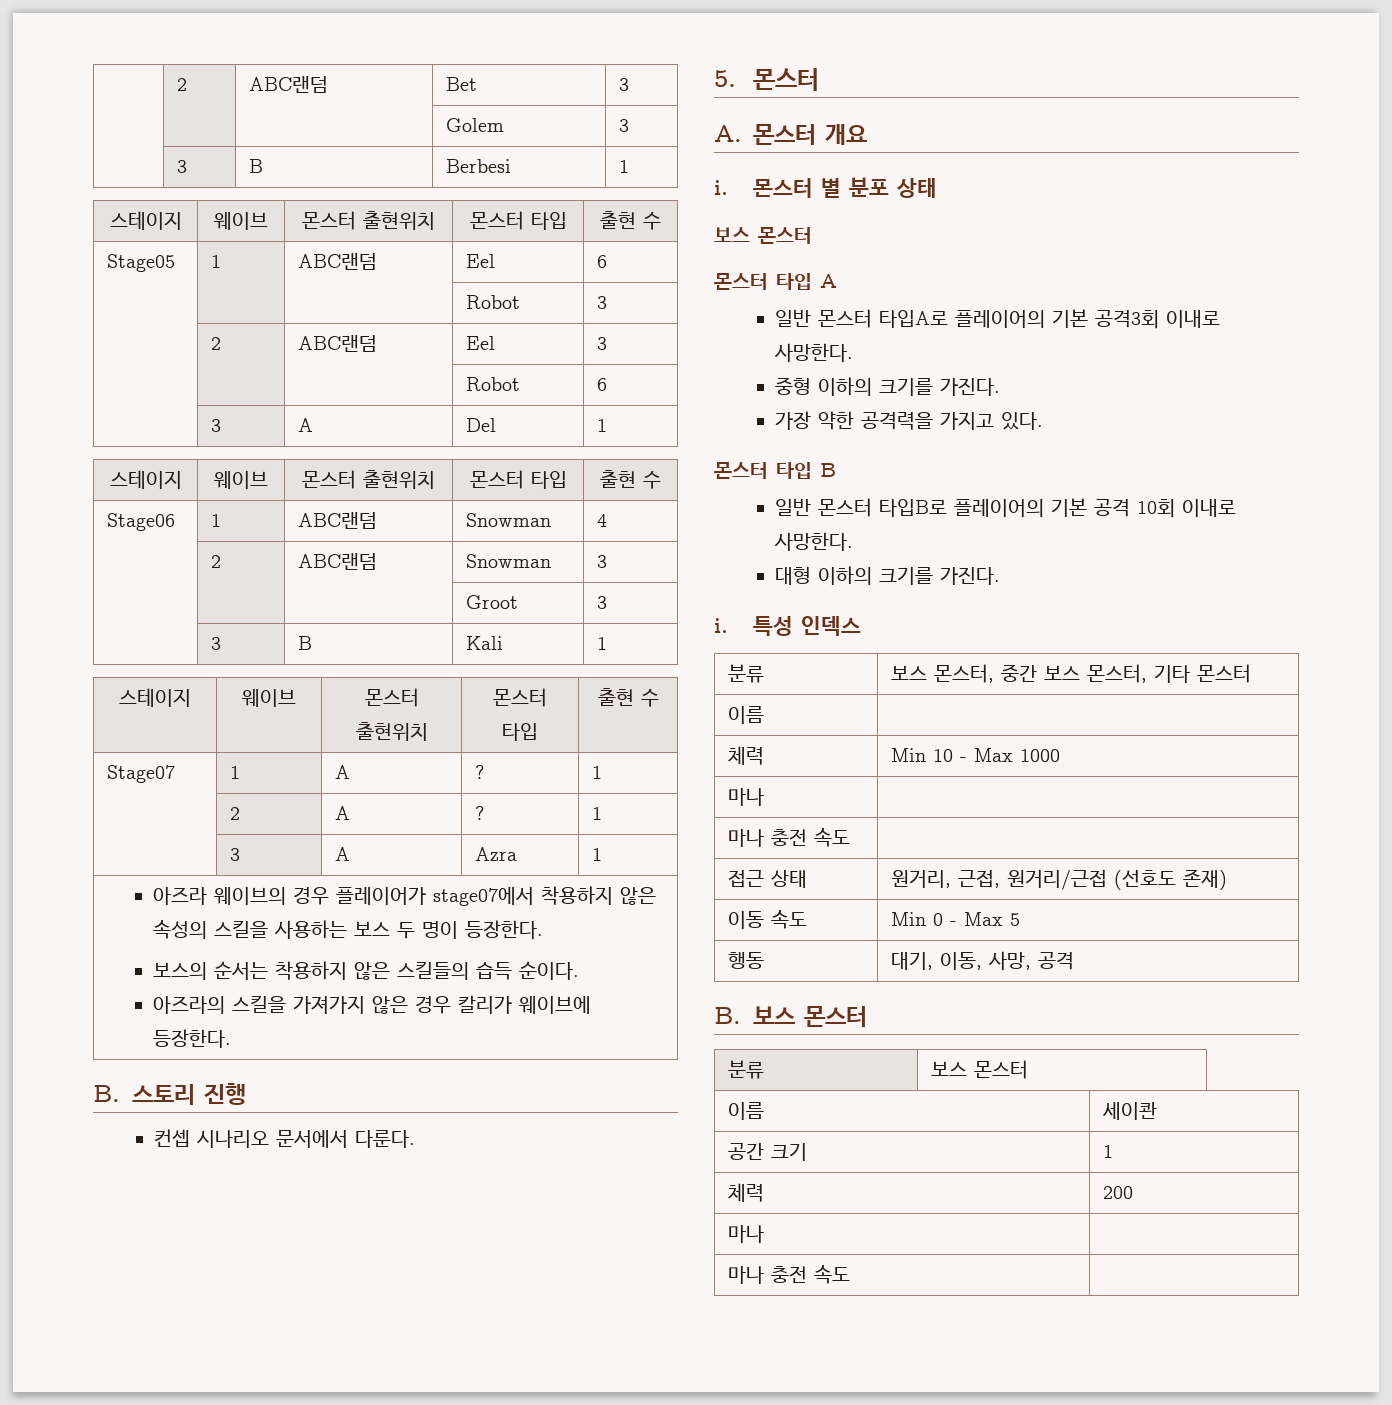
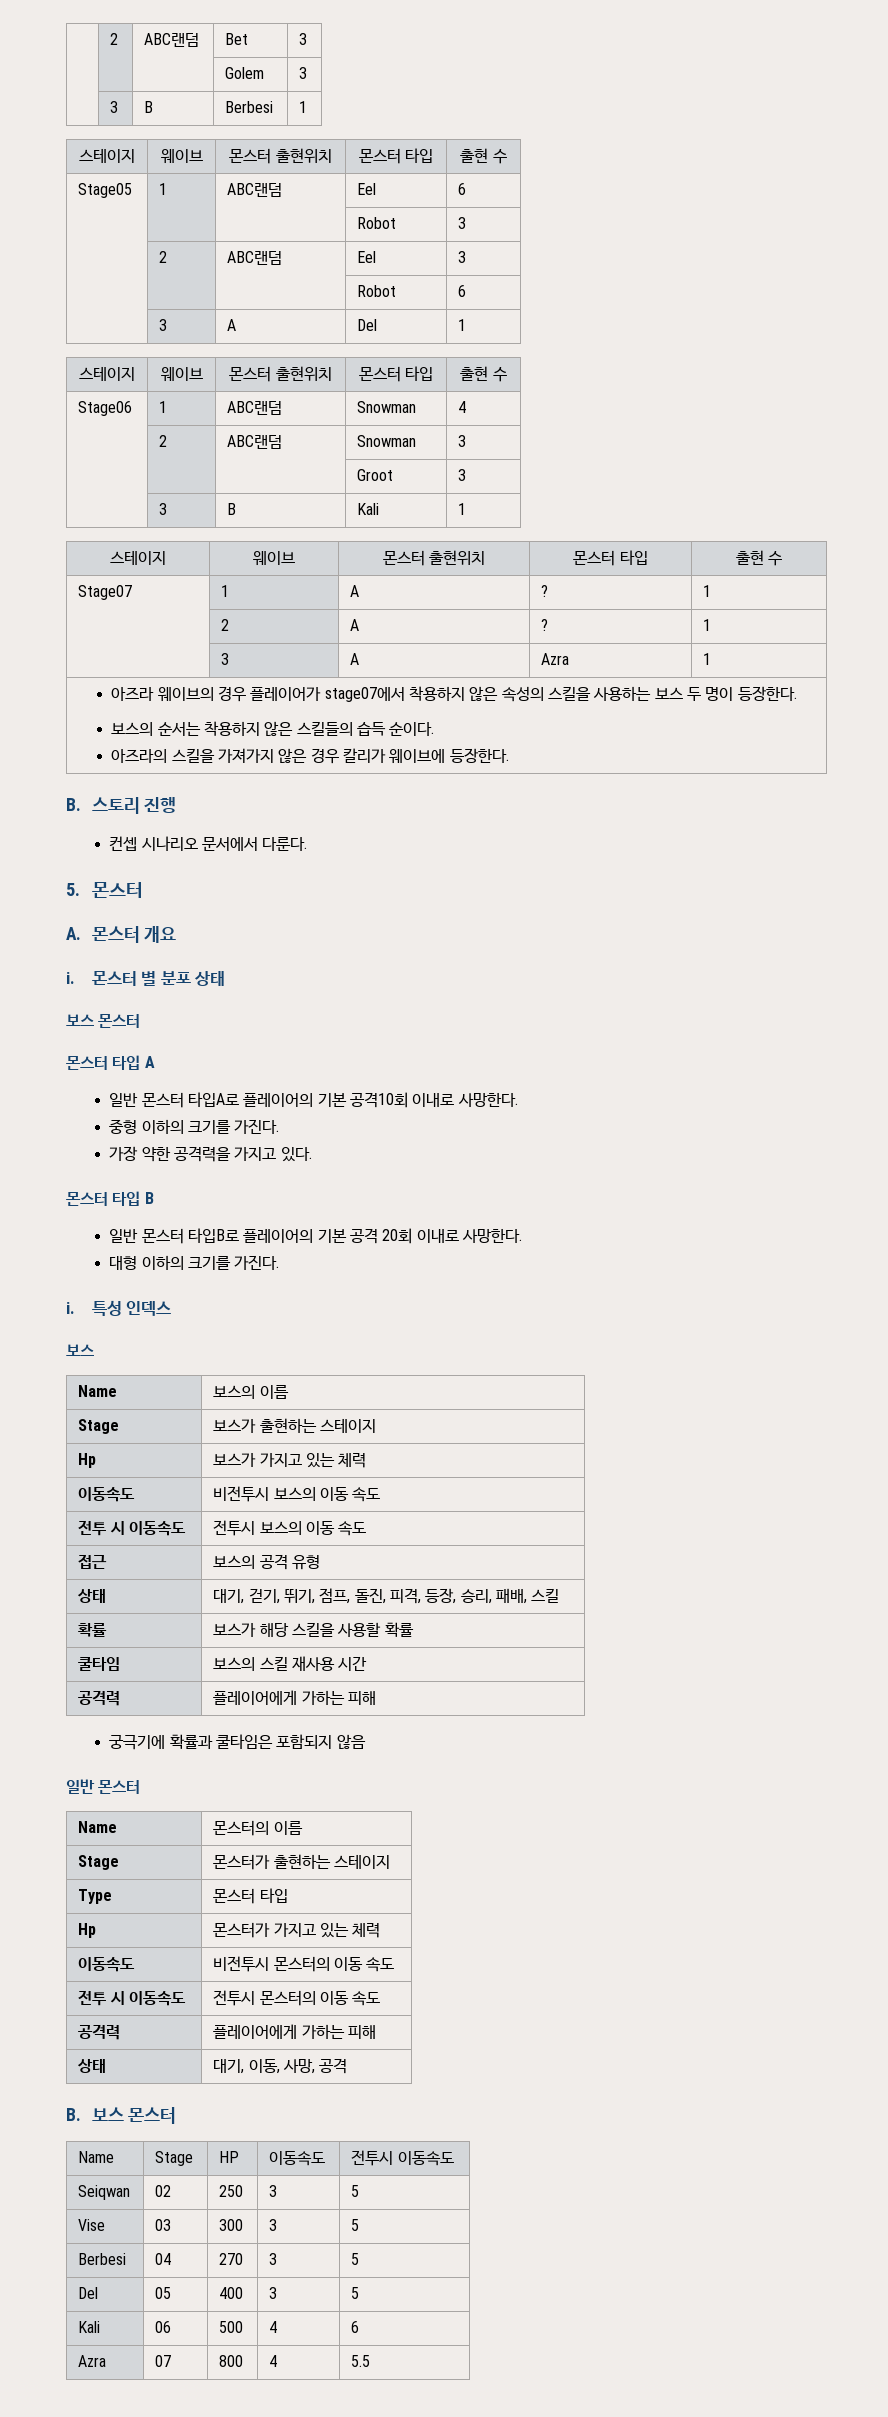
- 일반 몬스터 타입A로 플레이어의 기본 공격3회 이내로 사망한다.
+ 일반 몬스터 타입A로 플레이어의 기본 공격10회 이내로 사망한다.
- 일반 몬스터 타입B로 플레이어의 기본 공격 10회 이내로 사망한다.
+ 일반 몬스터 타입B로 플레이어의 기본 공격 20회 이내로 사망한다.
  특성 인덱스
- 분류 | 보스 몬스터, 중간 보스 몬스터, 기타 몬스터
- 이름 |
- 체력 | Min 10 - Max 1000
- 마나 |
- 마나 충전 속도 |
- 접근 상태 | 원거리, 근접, 원거리/근접 (선호도 존재)
- 이동 속도 | Min 0 - Max 5
- 행동 | 대기, 이동, 사망, 공격
+ 보스
+ Name | 보스의 이름
+ Stage | 보스가 출현하는 스테이지
+ Hp | 보스가 가지고 있는 체력
+ 이동속도 | 비전투시 보스의 이동 속도
+ 전투 시 이동속도 | 전투시 보스의 이동 속도
+ 접근 | 보스의 공격 유형
+ 상태 | 대기, 걷기, 뛰기, 점프, 돌진, 피격, 등장, 승리, 패배, 스킬
+ 확률 | 보스가 해당 스킬을 사용할 확률
+ 쿨타임 | 보스의 스킬 재사용 시간
+ 공격력 | 플레이어에게 가하는 피해
+ 궁극기에 확률과 쿨타임은 포함되지 않음
+ 일반 몬스터
+ Name | 몬스터의 이름
+ Stage | 몬스터가 출현하는 스테이지
+ Type | 몬스터 타입
+ Hp | 몬스터가 가지고 있는 체력
+ 이동속도 | 비전투시 몬스터의 이동 속도
+ 전투 시 이동속도 | 전투시 몬스터의 이동 속도
+ 공격력 | 플레이어에게 가하는 피해
+ 상태 | 대기, 이동, 사망, 공격
- 분류 | 보스 몬스터
- 이름 | 세이콴
- 공간 크기 | 1
- 체력 | 200
- 마나 |
- 마나 충전 속도 |
+ Name | Stage | HP | 이동속도 | 전투시 이동속도
+ Seiqwan | 02 | 250 | 3 | 5
+ Vise | 03 | 300 | 3 | 5
+ Berbesi | 04 | 270 | 3 | 5
+ Del | 05 | 400 | 3 | 5
+ Kali | 06 | 500 | 4 | 6
+ Azra | 07 | 800 | 4 | 5.5

